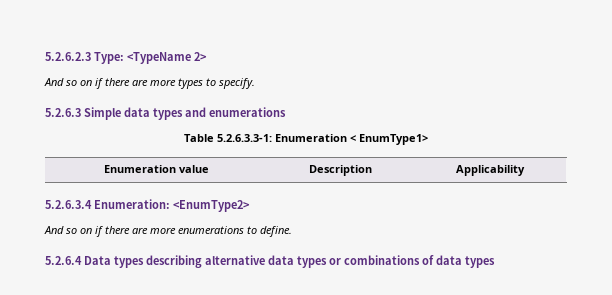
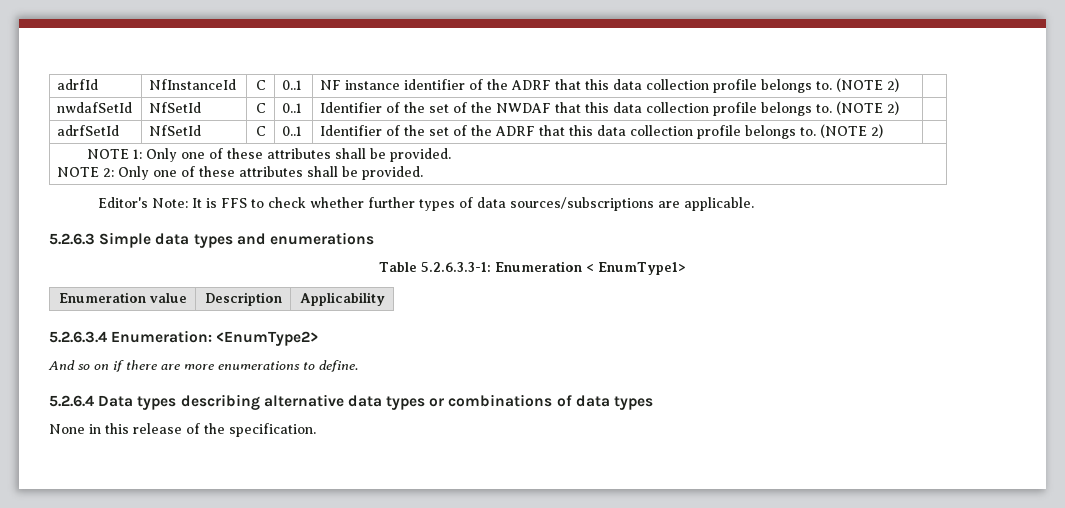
- 5.2.6.2.3 Type: <TypeName 2>
- And so on if there are more types to specify.
+ adrfId | NfInstanceId | C | 0..1 | NF instance identifier of the ADRF that this data collection profile belongs to. (NOTE 2) |
+ nwdafSetId | NfSetId | C | 0..1 | Identifier of the set of the NWDAF that this data collection profile belongs to. (NOTE 2) |
+ adrfSetId | NfSetId | C | 0..1 | Identifier of the set of the ADRF that this data collection profile belongs to. (NOTE 2) |
+ NOTE 1: Only one of these attributes shall be provided.
+ NOTE 2: Only one of these attributes shall be provided.
+ Editor's Note: It is FFS to check whether further types of data sources/subscriptions are applicable.
+ None in this release of the specification.

